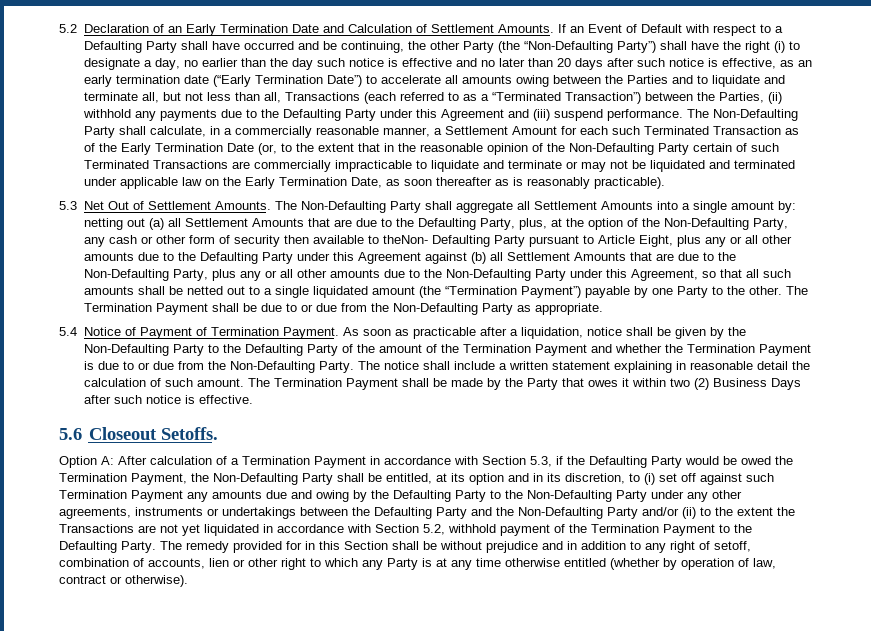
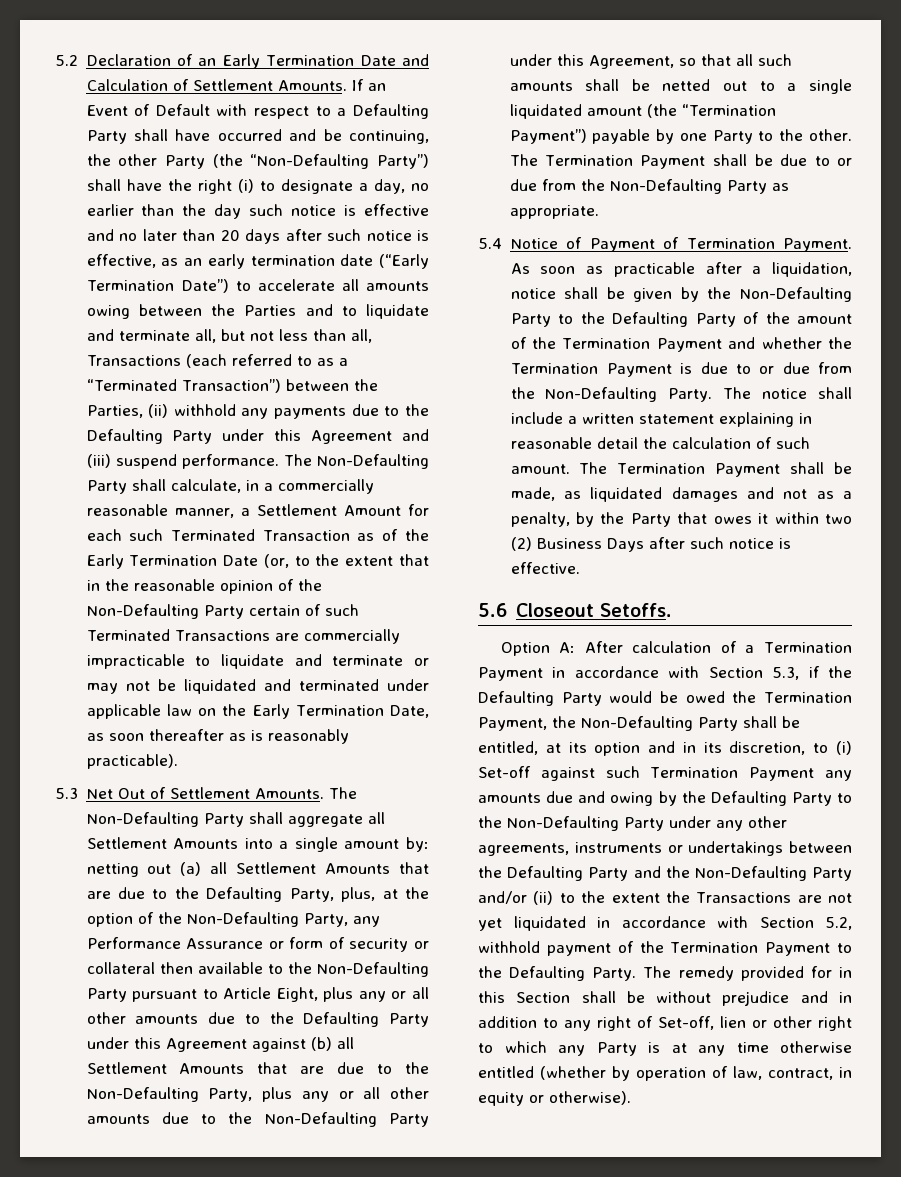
- netting out (a) all Settlement Amounts that are due to the Defaulting Party, plus, at the option of the Non-Defaulting Party, any cash or other form of security then available to theNon- Defaulting Party pursuant to Article Eight, plus any or all other amounts due to the Defaulting Party under this Agreement against (b) all Settlement Amounts that are due to the Non-Defaulting Party, plus any or all other amounts due to the Non-Defaulting Party under this Agreement, so that all such amounts shall be netted out to a single liquidated amount (the “Termination Payment”) payable by one Party to the other.
+ netting out (a) all Settlement Amounts that are due to the Defaulting Party, plus, at the option of the Non-Defaulting Party, any Performance Assurance or form of security or collateral then available to the Non-Defaulting Party pursuant to Article Eight, plus any or all other amounts due to the Defaulting Party under this Agreement against (b) all Settlement Amounts that are due to the Non-Defaulting Party, plus any or all other amounts due to the Non-Defaulting Party under this Agreement, so that all such amounts shall be netted out to a single liquidated amount (the “Termination Payment”) payable by one Party to the other.
- The Termination Payment shall be made by the Party that owes it within two (2) Business Days after such notice is effective.
+ The Termination Payment shall be made, as liquidated damages and not as a penalty, by the Party that owes it within two (2) Business Days after such notice is effective.
- After calculation of a Termination Payment in accordance with Section 5.3, if the Defaulting Party would be owed the Termination Payment, the Non-Defaulting Party shall be entitled, at its option and in its discretion, to (i) set off against such Termination Payment any amounts due and owing by the Defaulting Party to the Non-Defaulting Party under any other agreements, instruments or undertakings between the Defaulting Party and the Non-Defaulting Party and/or (ii) to the extent the Transactions are not yet liquidated in accordance with Section 5.2, withhold payment of the Termination Payment to the Defaulting Party.
+ After calculation of a Termination Payment in accordance with Section 5.3, if the Defaulting Party would be owed the Termination Payment, the Non-Defaulting Party shall be entitled, at its option and in its discretion, to (i) Set-off against such Termination Payment any amounts due and owing by the Defaulting Party to the Non-Defaulting Party under any other agreements, instruments or undertakings between the Defaulting Party and the Non-Defaulting Party and/or (ii) to the extent the Transactions are not yet liquidated in accordance with Section 5.2, withhold payment of the Termination Payment to the Defaulting Party.
- The remedy provided for in this Section shall be without prejudice and in addition to any right of setoff, combination of accounts, lien or other right to which any Party is at any time otherwise entitled (whether by operation of law, contract or otherwise).
+ The remedy provided for in this Section shall be without prejudice and in addition to any right of Set-off, lien or other right to which any Party is at any time otherwise entitled (whether by operation of law, contract, in equity or otherwise).

